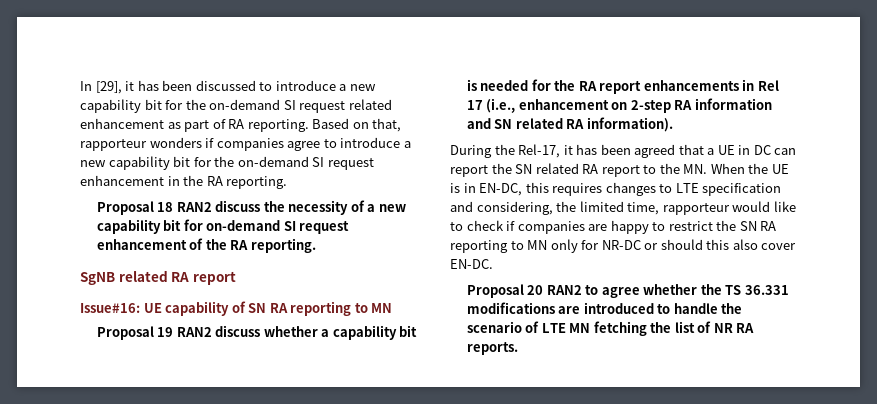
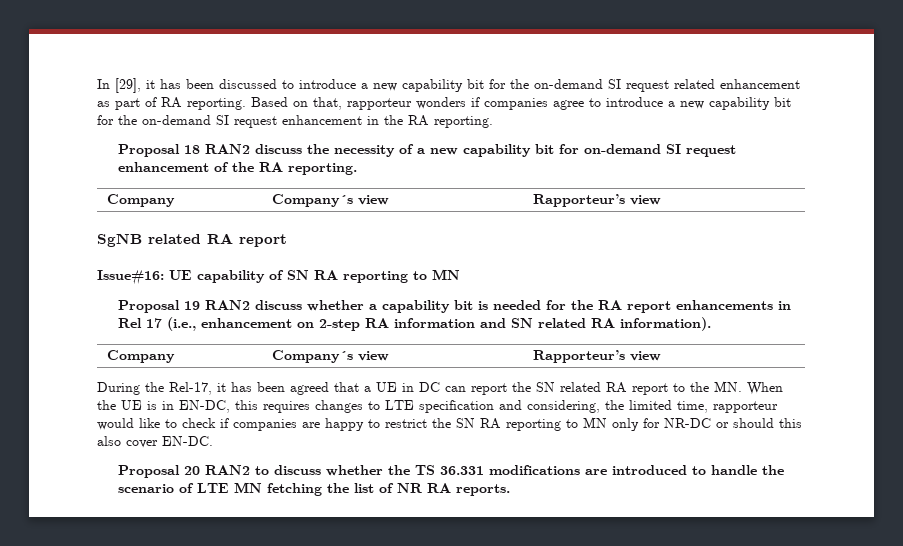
  Proposal 18 RAN2 discuss the necessity of a new capability bit for on-demand SI request enhancement of the RA reporting.
+ Company | Company´s view | Rapporteur’s view
  Proposal 19 RAN2 discuss whether a capability bit is needed for the RA report enhancements in Rel 17 (i.e., enhancement on 2-step RA information and SN related RA information).
+ Company | Company´s view | Rapporteur’s view
- Proposal 20 RAN2 to agree whether the TS 36.331 modifications are introduced to handle the scenario of LTE MN fetching the list of NR RA reports.
+ Proposal 20 RAN2 to discuss whether the TS 36.331 modifications are introduced to handle the scenario of LTE MN fetching the list of NR RA reports.

